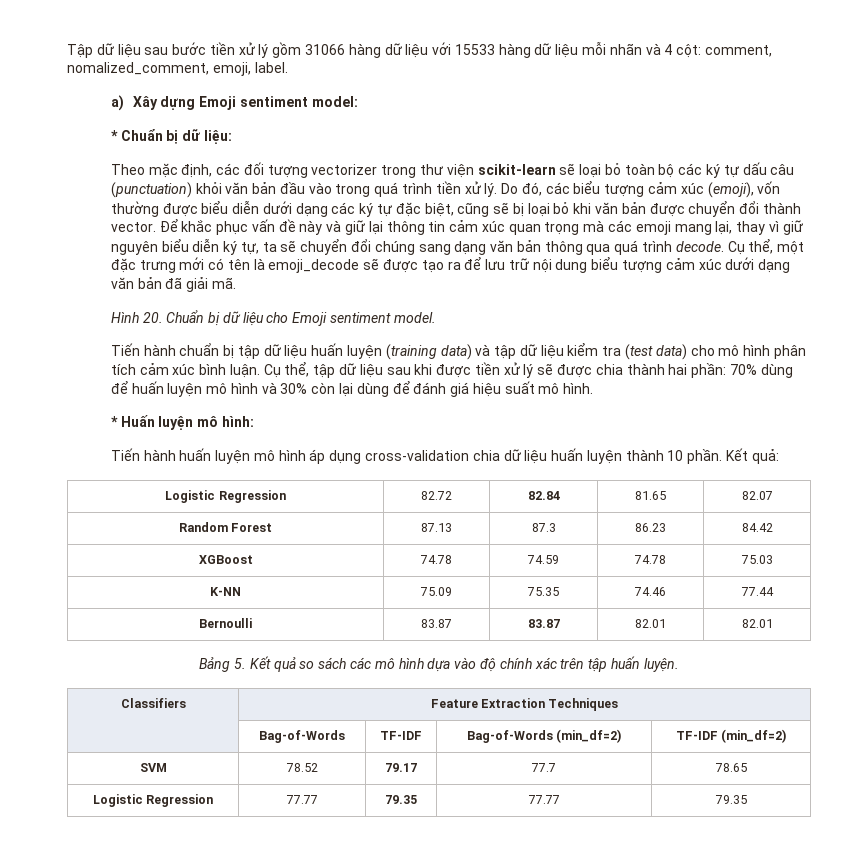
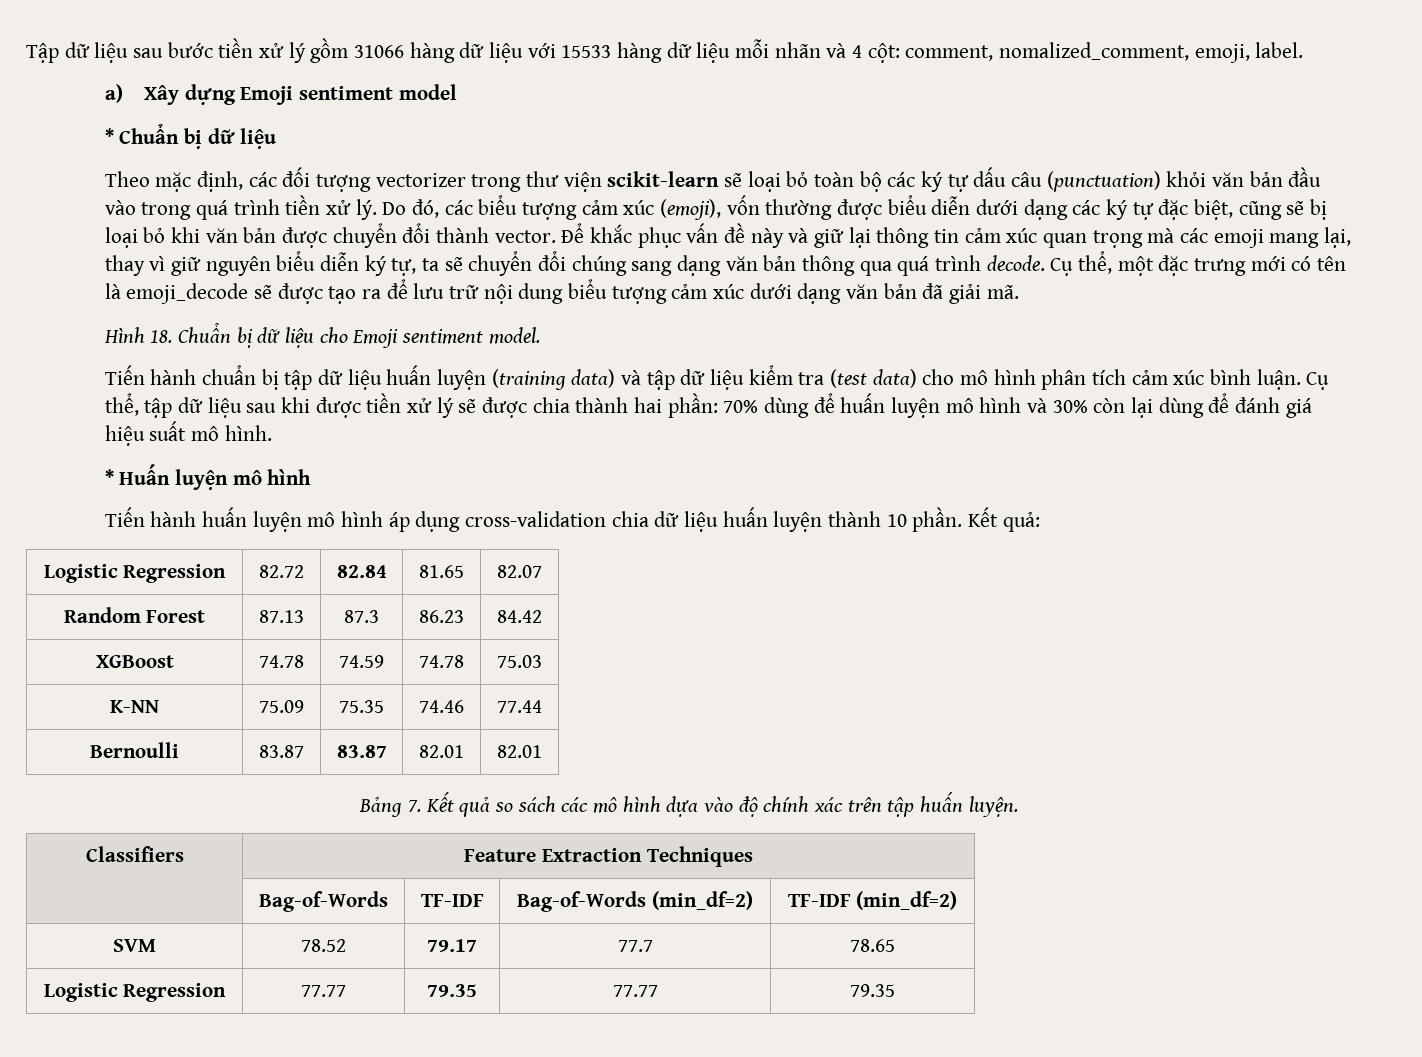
- a) Xây dựng Emoji sentiment model:
+ a) Xây dựng Emoji sentiment model
- * Chuẩn bị dữ liệu:
+ * Chuẩn bị dữ liệu
- Hình 20. Chuẩn bị dữ liệu cho Emoji sentiment model.
+ Hình 18. Chuẩn bị dữ liệu cho Emoji sentiment model.
- * Huấn luyện mô hình:
+ * Huấn luyện mô hình
- Bảng 5. Kết quả so sách các mô hình dựa vào độ chính xác trên tập huấn luyện.
+ Bảng 7. Kết quả so sách các mô hình dựa vào độ chính xác trên tập huấn luyện.

